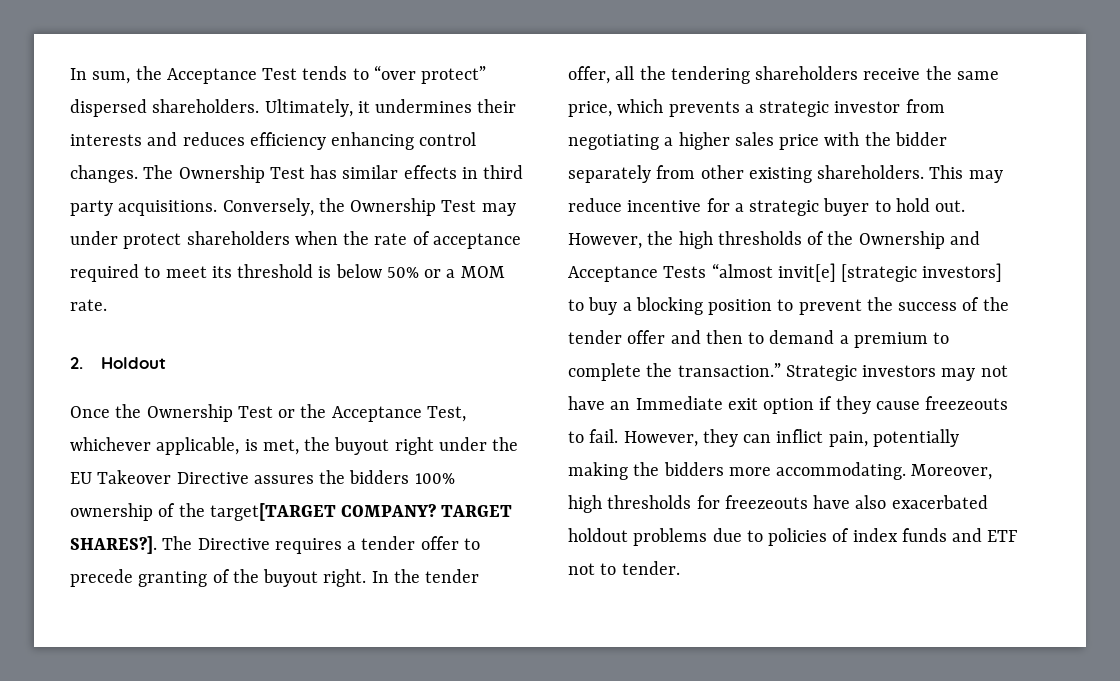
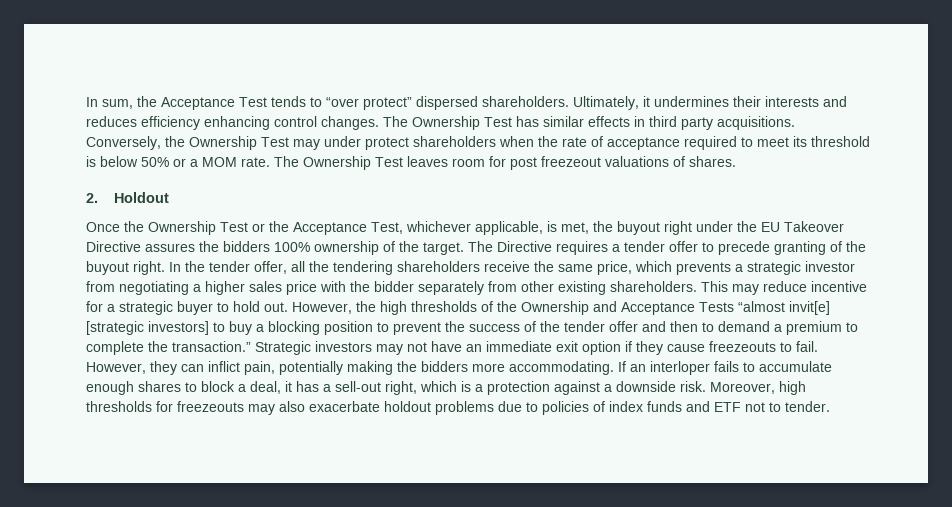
+ The Ownership Test leaves room for post freezeout valuations of shares.
- Once the Ownership Test or the Acceptance Test, whichever applicable, is met, the buyout right under the EU Takeover Directive assures the bidders 100% ownership of the target[TARGET COMPANY? TARGET SHARES?].
+ Once the Ownership Test or the Acceptance Test, whichever applicable, is met, the buyout right under the EU Takeover Directive assures the bidders 100% ownership of the target.
- Strategic investors may not have an Immediate exit option if they cause freezeouts to fail.
+ Strategic investors may not have an immediate exit option if they cause freezeouts to fail.
+ If an interloper fails to accumulate enough shares to block a deal, it has a sell-out right, which is a protection against a downside risk.
- Moreover, high thresholds for freezeouts have also exacerbated holdout problems due to policies of index funds and ETF not to tender.
+ Moreover, high thresholds for freezeouts may also exacerbate holdout problems due to policies of index funds and ETF not to tender.

